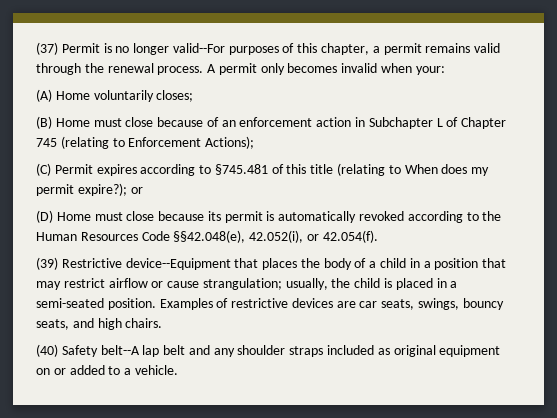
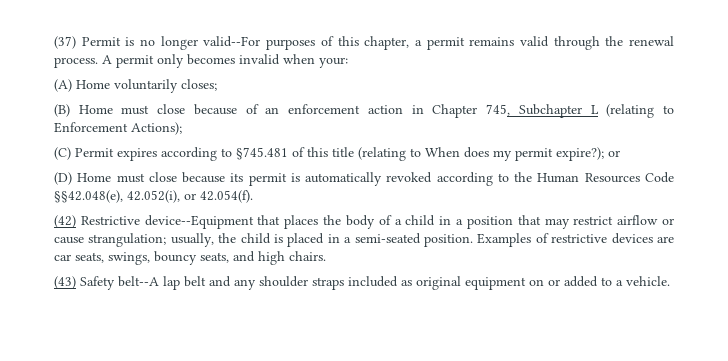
- (B) Home must close because of an enforcement action in Subchapter L of Chapter 745 (relating to Enforcement Actions);
+ (B) Home must close because of an enforcement action in Chapter 745, Subchapter L (relating to Enforcement Actions);
- (39) Restrictive device--Equipment that places the body of a child in a position that may restrict airflow or cause strangulation; usually, the child is placed in a semi-seated position.
+ (42) Restrictive device--Equipment that places the body of a child in a position that may restrict airflow or cause strangulation; usually, the child is placed in a semi-seated position.
- (40) Safety belt--A lap belt and any shoulder straps included as original equipment on or added to a vehicle.
+ (43) Safety belt--A lap belt and any shoulder straps included as original equipment on or added to a vehicle.

